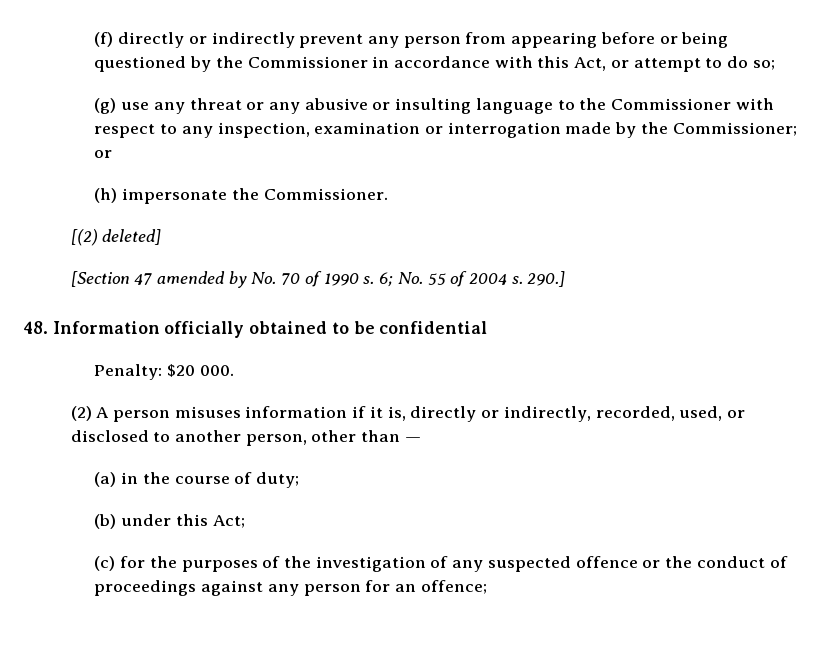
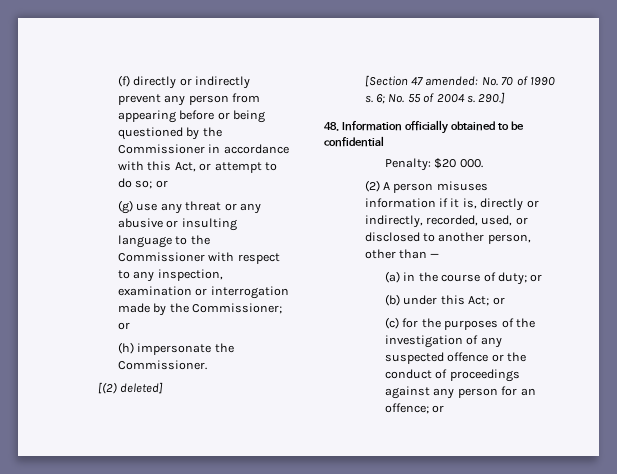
- (f) directly or indirectly prevent any person from appearing before or being questioned by the Commissioner in accordance with this Act, or attempt to do so;
+ (f) directly or indirectly prevent any person from appearing before or being questioned by the Commissioner in accordance with this Act, or attempt to do so; or
- [Section 47 amended by No. 70 of 1990 s.
+ [Section 47 amended: No. 70 of 1990 s.
- (a) in the course of duty;
+ (a) in the course of duty; or
- (b) under this Act;
+ (b) under this Act; or
- (c) for the purposes of the investigation of any suspected offence or the conduct of proceedings against any person for an offence;
+ (c) for the purposes of the investigation of any suspected offence or the conduct of proceedings against any person for an offence; or

